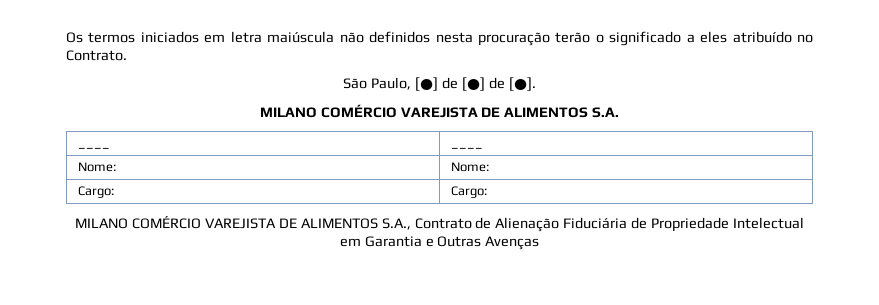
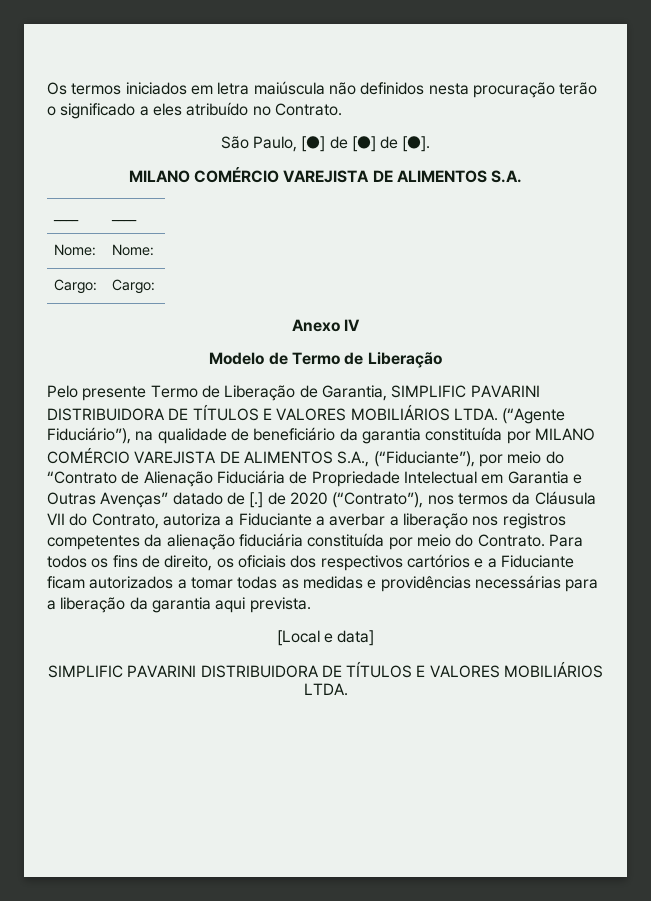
- MILANO COMÉRCIO VAREJISTA DE ALIMENTOS S.A., Contrato de Alienação Fiduciária de Propriedade Intelectual em Garantia e Outras Avenças
+ Anexo IV
+ Modelo de Termo de Liberação
+ Pelo presente Termo de Liberação de Garantia, SIMPLIFIC PAVARINI DISTRIBUIDORA DE TÍTULOS E VALORES MOBILIÁRIOS LTDA. (“Agente Fiduciário”), na qualidade de beneficiário da garantia constituída por MILANO COMÉRCIO VAREJISTA DE ALIMENTOS S.A., (“Fiduciante”), por meio do “Contrato de Alienação Fiduciária de Propriedade Intelectual em Garantia e Outras Avenças” datado de [.] de 2020 (“Contrato”), nos termos da Cláusula VII do Contrato, autoriza a Fiduciante a averbar a liberação nos registros competentes da alienação fiduciária constituída por meio do Contrato. Para todos os fins de direito, os oficiais dos respectivos cartórios e a Fiduciante ficam autorizados a tomar todas as medidas e providências necessárias para a liberação da garantia aqui prevista.
+ [Local e data]
+ SIMPLIFIC PAVARINI DISTRIBUIDORA DE TÍTULOS E VALORES MOBILIÁRIOS LTDA.

